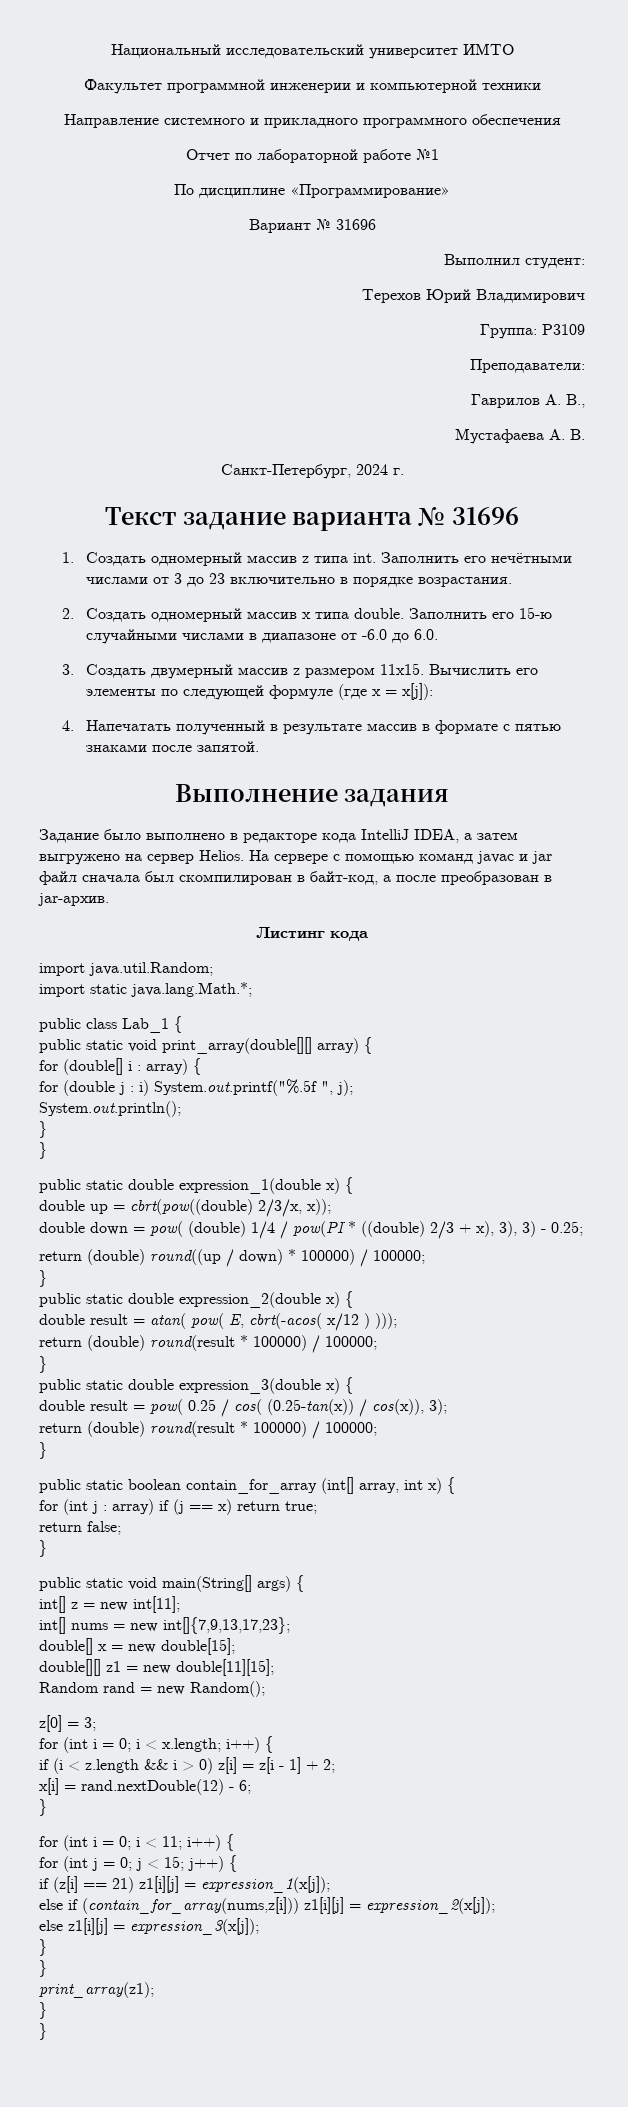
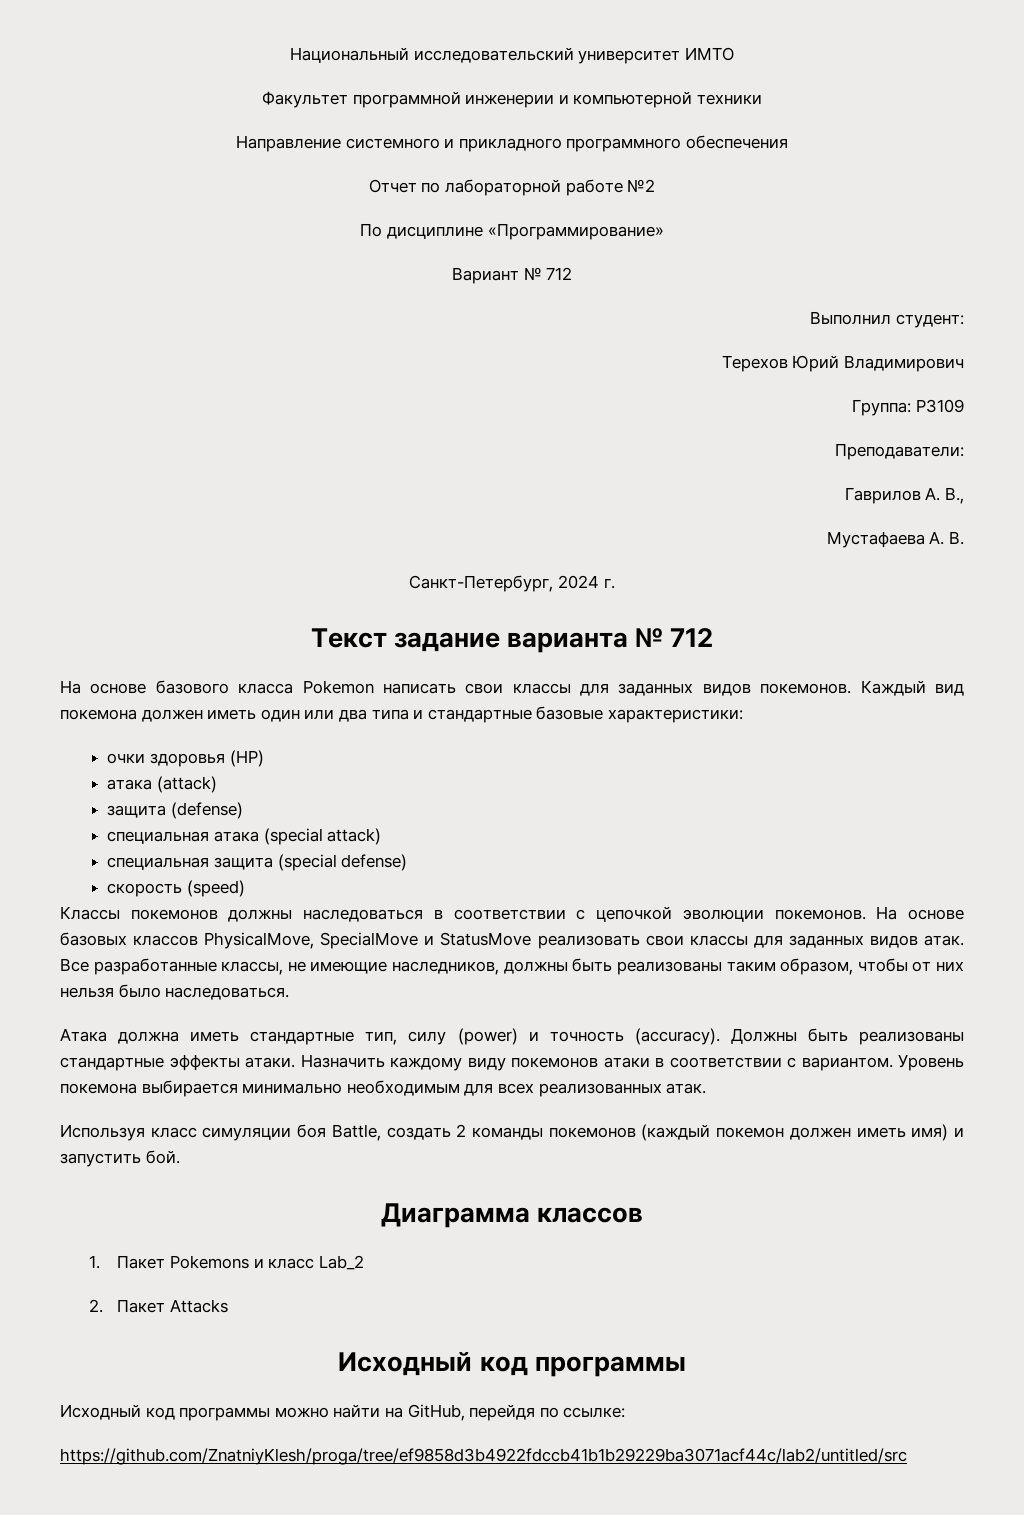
- Отчет по лабораторной работе №1
+ Отчет по лабораторной работе №2
- Вариант № 31696
+ Вариант № 712
- Текст задание варианта № 31696
- 1. Создать одномерный массив z типа int. Заполнить его нечётными числами от 3 до 23 включительно в порядке возрастания.
- 2. Создать одномерный массив x типа double. Заполнить его 15-ю случайными числами в диапазоне от -6.0 до 6.0.
- 3. Создать двумерный массив z размером 11x15. Вычислить его элементы по следующей формуле (где x = x[j]):
- 4. Напечатать полученный в результате массив в формате с пятью знаками после запятой.
- Выполнение задания
- Задание было выполнено в редакторе кода IntelliJ IDEA, а затем выгружено на сервер Helios. На сервере с помощью команд javac и jar файл сначала был скомпилирован в байт-код, а после преобразован в jar-архив.
- Листинг кода
- import java.util.Random;
- import static java.lang.Math.*;
- public class Lab_1 {
- public static void print_array(double[][] array) {
- for (double[] i : array) {
- for (double j : i) System.out.printf("%.5f ", j);
- System.out.println();
- }
- }
- public static double expression_1(double x) {
- double up = cbrt(pow((double) 2/3/x, x));
- double down = pow( (double) 1/4 / pow(PI * ((double) 2/3 + x), 3), 3) - 0.25;
- return (double) round((up / down) * 100000) / 100000;
- }
- public static double expression_2(double x) {
- double result = atan( pow( E, cbrt(-acos( x/12 ) )));
- return (double) round(result * 100000) / 100000;
- }
- public static double expression_3(double x) {
- double result = pow( 0.25 / cos( (0.25-tan(x)) / cos(x)), 3);
- return (double) round(result * 100000) / 100000;
- }
- public static boolean contain_for_array (int[] array, int x) {
- for (int j : array) if (j == x) return true;
- return false;
- }
- public static void main(String[] args) {
- int[] z = new int[11];
- int[] nums = new int[]{7,9,13,17,23};
- double[] x = new double[15];
- double[][] z1 = new double[11][15];
- Random rand = new Random();
- z[0] = 3;
- for (int i = 0; i < x.length; i++) {
- if (i < z.length && i > 0) z[i] = z[i - 1] + 2;
- x[i] = rand.nextDouble(12) - 6;
- }
- for (int i = 0; i < 11; i++) {
- for (int j = 0; j < 15; j++) {
- if (z[i] == 21) z1[i][j] = expression_1(x[j]);
- else if (contain_for_array(nums,z[i])) z1[i][j] = expression_2(x[j]);
- else z1[i][j] = expression_3(x[j]);
- }
- }
- print_array(z1);
- }
- }
+ Текст задание варианта № 712
+ На основе базового класса Pokemon написать свои классы для заданных видов покемонов. Каждый вид покемона должен иметь один или два типа и стандартные базовые характеристики:
+ очки здоровья (HP)
+ атака (attack)
+ защита (defense)
+ специальная атака (special attack)
+ специальная защита (special defense)
+ скорость (speed)
+ Классы покемонов должны наследоваться в соответствии с цепочкой эволюции покемонов. На основе базовых классов PhysicalMove, SpecialMove и StatusMove реализовать свои классы для заданных видов атак. Все разработанные классы, не имеющие наследников, должны быть реализованы таким образом, чтобы от них нельзя было наследоваться.
+ Атака должна иметь стандартные тип, силу (power) и точность (accuracy). Должны быть реализованы стандартные эффекты атаки. Назначить каждому виду покемонов атаки в соответствии с вариантом. Уровень покемона выбирается минимально необходимым для всех реализованных атак.
+ Используя класс симуляции боя Battle, создать 2 команды покемонов (каждый покемон должен иметь имя) и запустить бой.
+ Диаграмма классов
+ 1. Пакет Pokemons и класс Lab_2
+ 2. Пакет Attacks
+ Исходный код программы
+ Исходный код программы можно найти на GitHub, перейдя по ссылке:
+ https://github.com/ZnatniyKlesh/proga/tree/ef9858d3b4922fdccb41b1b29229ba3071acf44c/lab2/untitled/src

